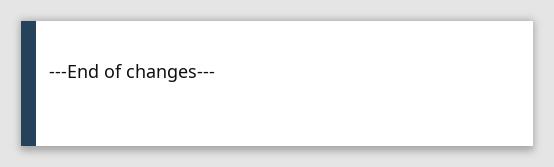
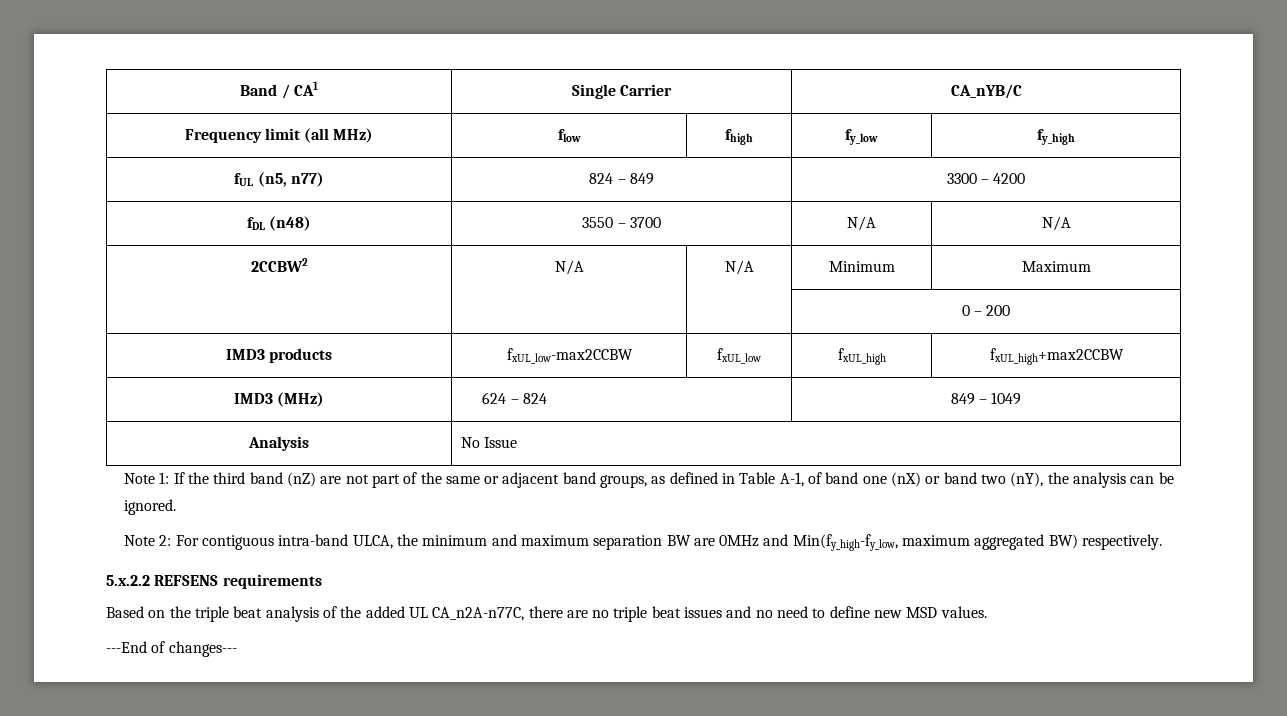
+ Band / CA1 | Single Carrier | CA_nYB/C
+ Frequency limit (all MHz) | flow | fhigh | fy_low | fy_high
+ fUL (n5, n77) | 824 – 849 | 3300 – 4200
+ fDL (n48) | 3550 – 3700 | N/A | N/A
+ 2CCBW2 | N/A | N/A | Minimum | Maximum
+ | | | 0 – 200
+ IMD3 products | fxUL_low-max2CCBW | fxUL_low | fxUL_high | fxUL_high+max2CCBW
+ IMD3 (MHz) | 624 – 824 | 849 – 1049
+ Analysis | No Issue
+ Note 1: If the third band (nZ) are not part of the same or adjacent band groups, as defined in Table A-1, of band one (nX) or band two (nY), the analysis can be ignored.
+ Note 2: For contiguous intra-band ULCA, the minimum and maximum separation BW are 0MHz and Min(fy_high-fy_low, maximum aggregated BW) respectively.
+ 5.x.2.2 REFSENS requirements
+ Based on the triple beat analysis of the added UL CA_n2A-n77C, there are no triple beat issues and no need to define new MSD values.

